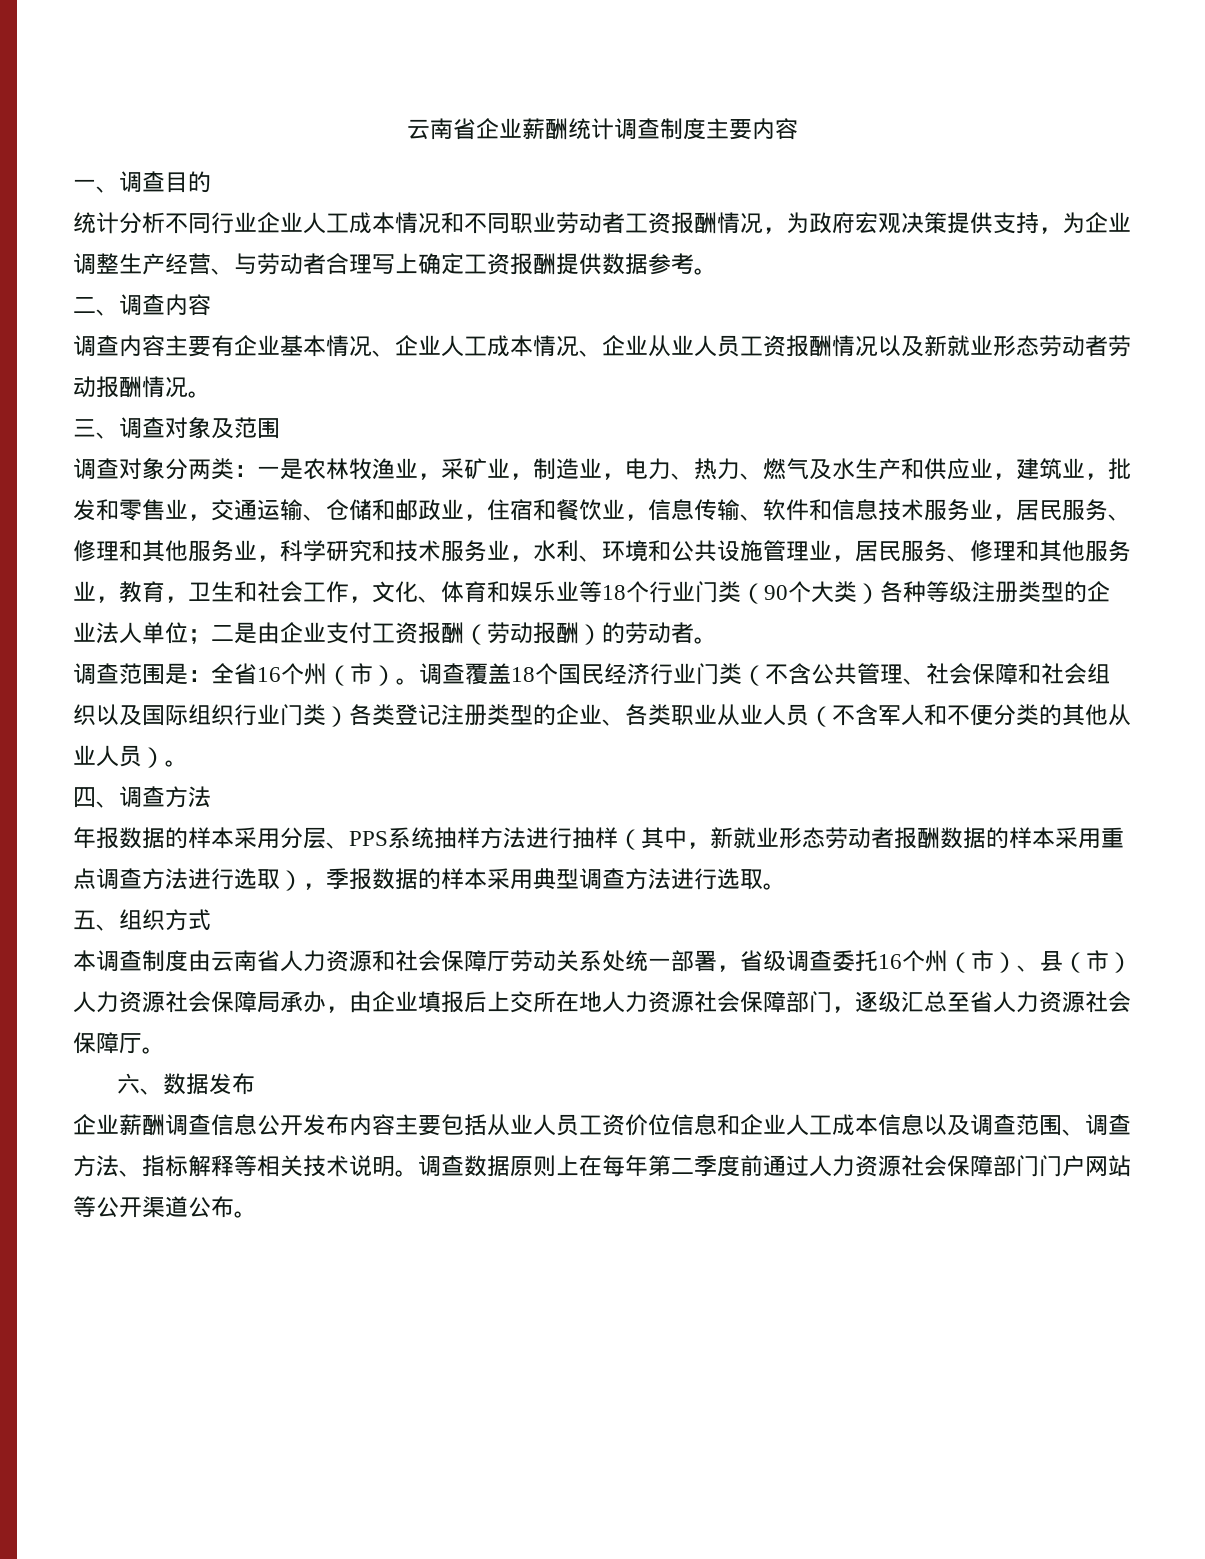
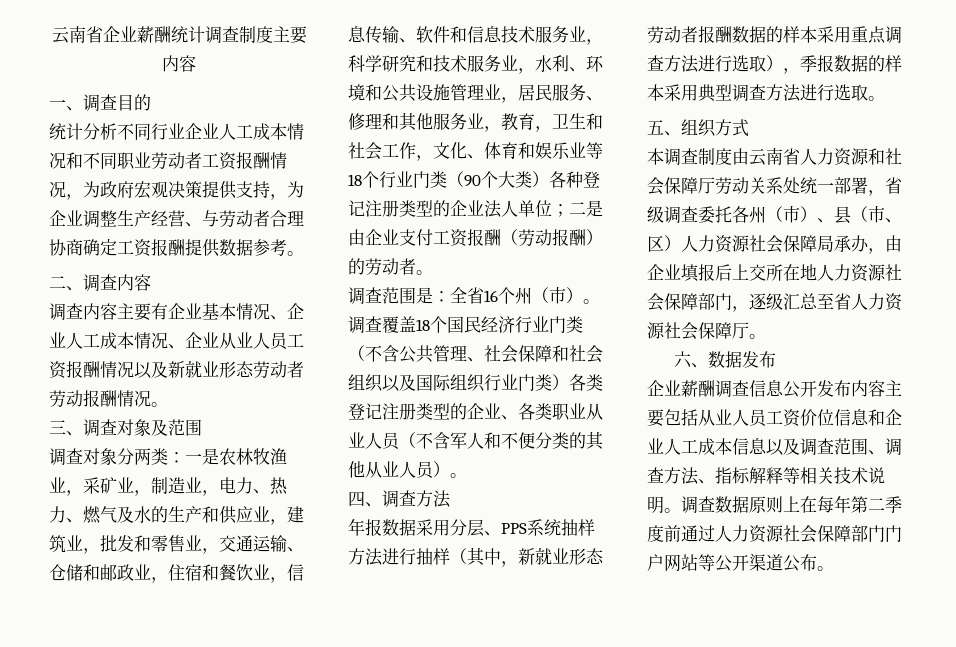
- 统计分析不同行业企业人工成本情况和不同职业劳动者工资报酬情况，为政府宏观决策提供支持，为企业调整生产经营、与劳动者合理写上确定工资报酬提供数据参考。
+ 统计分析不同行业企业人工成本情况和不同职业劳动者工资报酬情况，为政府宏观决策提供支持，为企业调整生产经营、与劳动者合理协商确定工资报酬提供数据参考。
- 一是农林牧渔业，采矿业，制造业，电力、热力、燃气及水生产和供应业，建筑业，批发和零售业，交通运输、仓储和邮政业，住宿和餐饮业，信息传输、软件和信息技术服务业，居民服务、修理和其他服务业，科学研究和技术服务业，水利、环境和公共设施管理业，居民服务、修理和其他服务业，教育，卫生和社会工作，文化、体育和娱乐业等18个行业门类（90个大类）各种等级注册类型的企业法人单位；
+ 一是农林牧渔业，采矿业，制造业，电力、热力、燃气及水的生产和供应业，建筑业，批发和零售业，交通运输、仓储和邮政业，住宿和餐饮业，信息传输、软件和信息技术服务业，科学研究和技术服务业，水利、环境和公共设施管理业，居民服务、修理和其他服务业，教育，卫生和社会工作，文化、体育和娱乐业等18个行业门类（90个大类）各种登记注册类型的企业法人单位；
- 年报数据的样本采用分层、PPS系统抽样方法进行抽样（其中，新就业形态劳动者报酬数据的样本采用重点调查方法进行选取），季报数据的样本采用典型调查方法进行选取。
+ 年报数据采用分层、PPS系统抽样方法进行抽样（其中，新就业形态劳动者报酬数据的样本采用重点调查方法进行选取），季报数据的样本采用典型调查方法进行选取。
- 本调查制度由云南省人力资源和社会保障厅劳动关系处统一部署，省级调查委托16个州（市）、县（市）人力资源社会保障局承办，由企业填报后上交所在地人力资源社会保障部门，逐级汇总至省人力资源社会保障厅。
+ 本调查制度由云南省人力资源和社会保障厅劳动关系处统一部署，省级调查委托各州（市）、县（市、区）人力资源社会保障局承办，由企业填报后上交所在地人力资源社会保障部门，逐级汇总至省人力资源社会保障厅。

